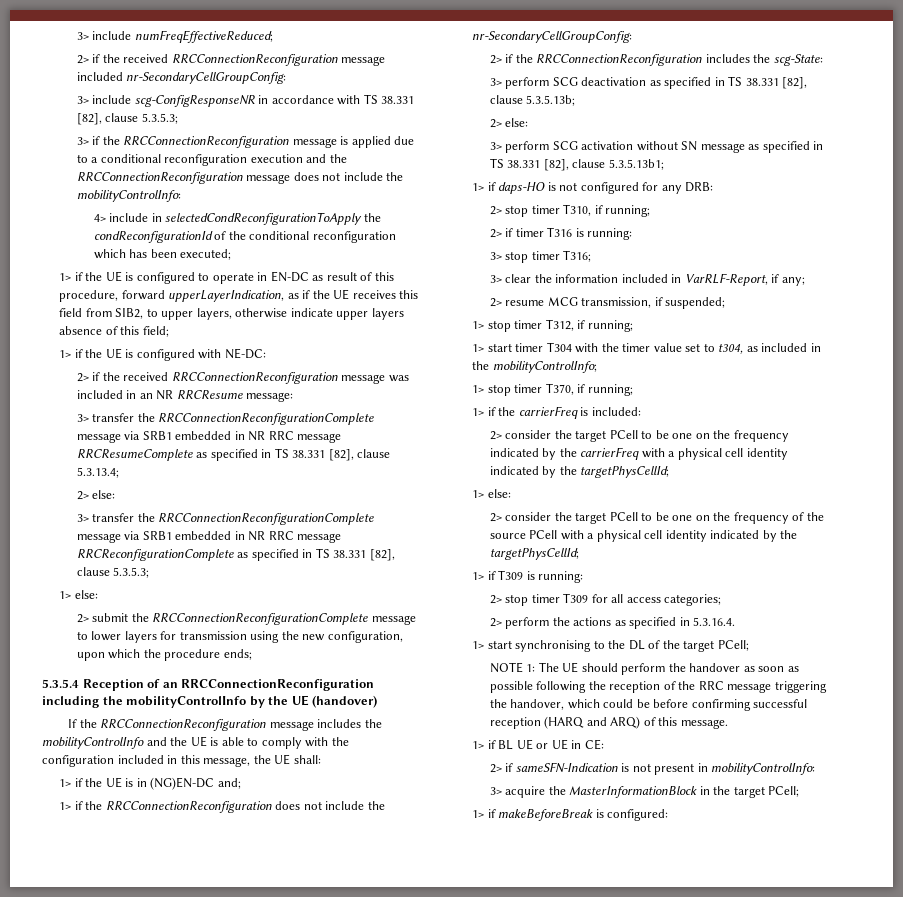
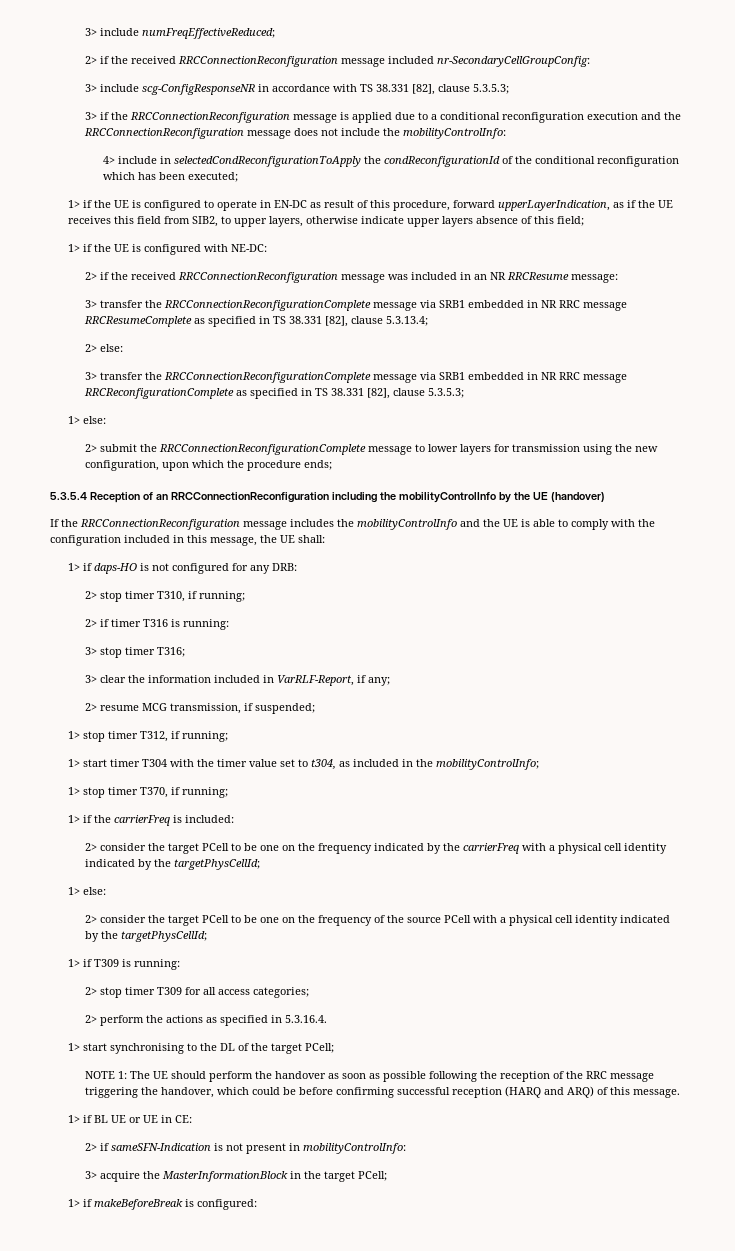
- 1> if the UE is in (NG)EN-DC and;
- 1> if the RRCConnectionReconfiguration does not include the nr-SecondaryCellGroupConfig:
- 2> if the RRCConnectionReconfiguration includes the scg-State:
- 3> perform SCG deactivation as specified in TS 38.331 [82], clause 5.3.5.13b;
- 2> else:
- 3> perform SCG activation without SN message as specified in TS 38.331 [82], clause 5.3.5.13b1;

